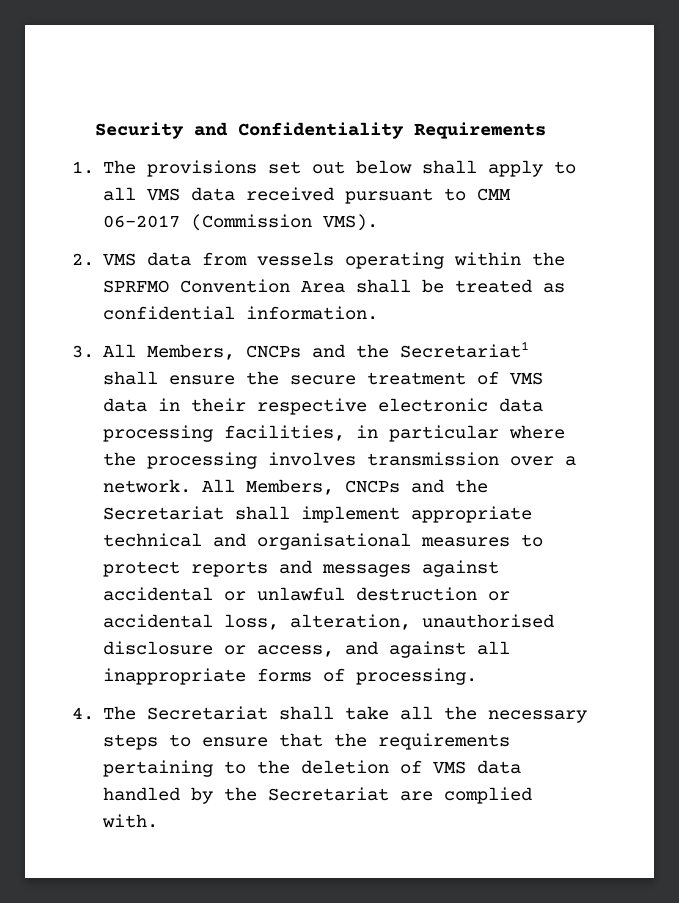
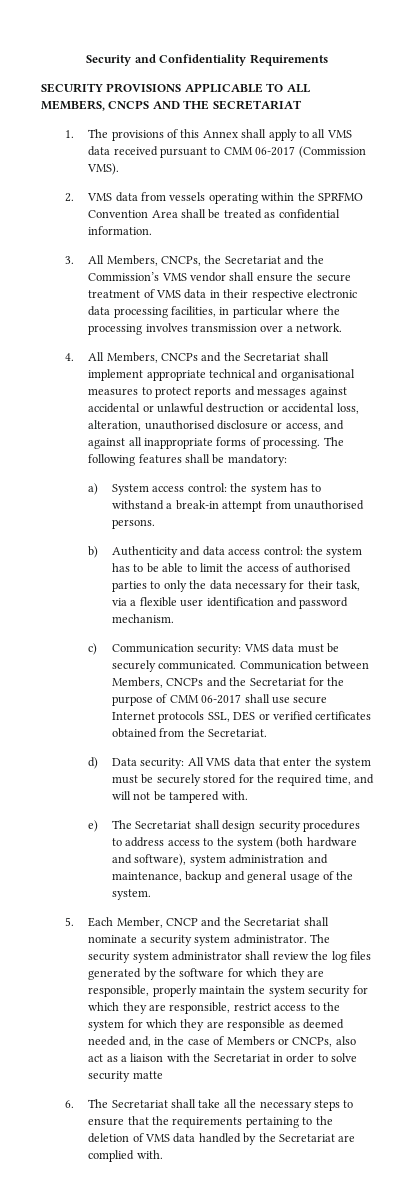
+ SECURITY PROVISIONS APPLICABLE TO ALL MEMBERS, CNCPS AND THE SECRETARIAT
- 1. The provisions set out below shall apply to all VMS data received pursuant to CMM 06-2017 (Commission VMS).
+ 1. The provisions of this Annex shall apply to all VMS data received pursuant to CMM 06-2017 (Commission VMS).
- 3. All Members, CNCPs and the Secretariat1 shall ensure the secure treatment of VMS data in their respective electronic data processing facilities, in particular where the processing involves transmission over a network. All Members, CNCPs and the Secretariat shall implement appropriate technical and organisational measures to protect reports and messages against accidental or unlawful destruction or accidental loss, alteration, unauthorised disclosure or access, and against all inappropriate forms of processing.
- 4. The Secretariat shall take all the necessary steps to ensure that the requirements pertaining to the deletion of VMS data handled by the Secretariat are complied with.
+ 3. All Members, CNCPs, the Secretariat and the Commission’s VMS vendor shall ensure the secure treatment of VMS data in their respective electronic data processing facilities, in particular where the processing involves transmission over a network.
+ 4. All Members, CNCPs and the Secretariat shall implement appropriate technical and organisational measures to protect reports and messages against accidental or unlawful destruction or accidental loss, alteration, unauthorised disclosure or access, and against all inappropriate forms of processing. The following features shall be mandatory:
+ a) System access control: the system has to withstand a break-in attempt from unauthorised persons.
+ b) Authenticity and data access control: the system has to be able to limit the access of authorised parties to only the data necessary for their task, via a flexible user identification and password mechanism.
+ c) Communication security: VMS data must be securely communicated. Communication between Members, CNCPs and the Secretariat for the purpose of CMM 06-2017 shall use secure Internet protocols SSL, DES or verified certificates obtained from the Secretariat.
+ d) Data security: All VMS data that enter the system must be securely stored for the required time, and will not be tampered with.
+ e) The Secretariat shall design security procedures to address access to the system (both hardware and software), system administration and maintenance, backup and general usage of the system.
+ 5. Each Member, CNCP and the Secretariat shall nominate a security system administrator. The security system administrator shall review the log files generated by the software for which they are responsible, properly maintain the system security for which they are responsible, restrict access to the system for which they are responsible as deemed needed and, in the case of Members or CNCPs, also act as a liaison with the Secretariat in order to solve security matte
+ 6. The Secretariat shall take all the necessary steps to ensure that the requirements pertaining to the deletion of VMS data handled by the Secretariat are complied with.

